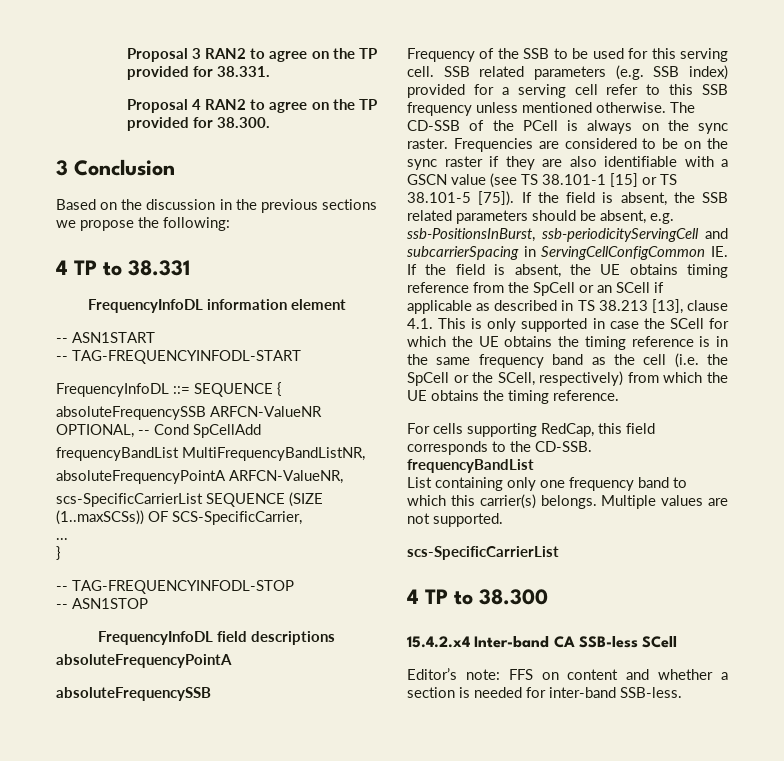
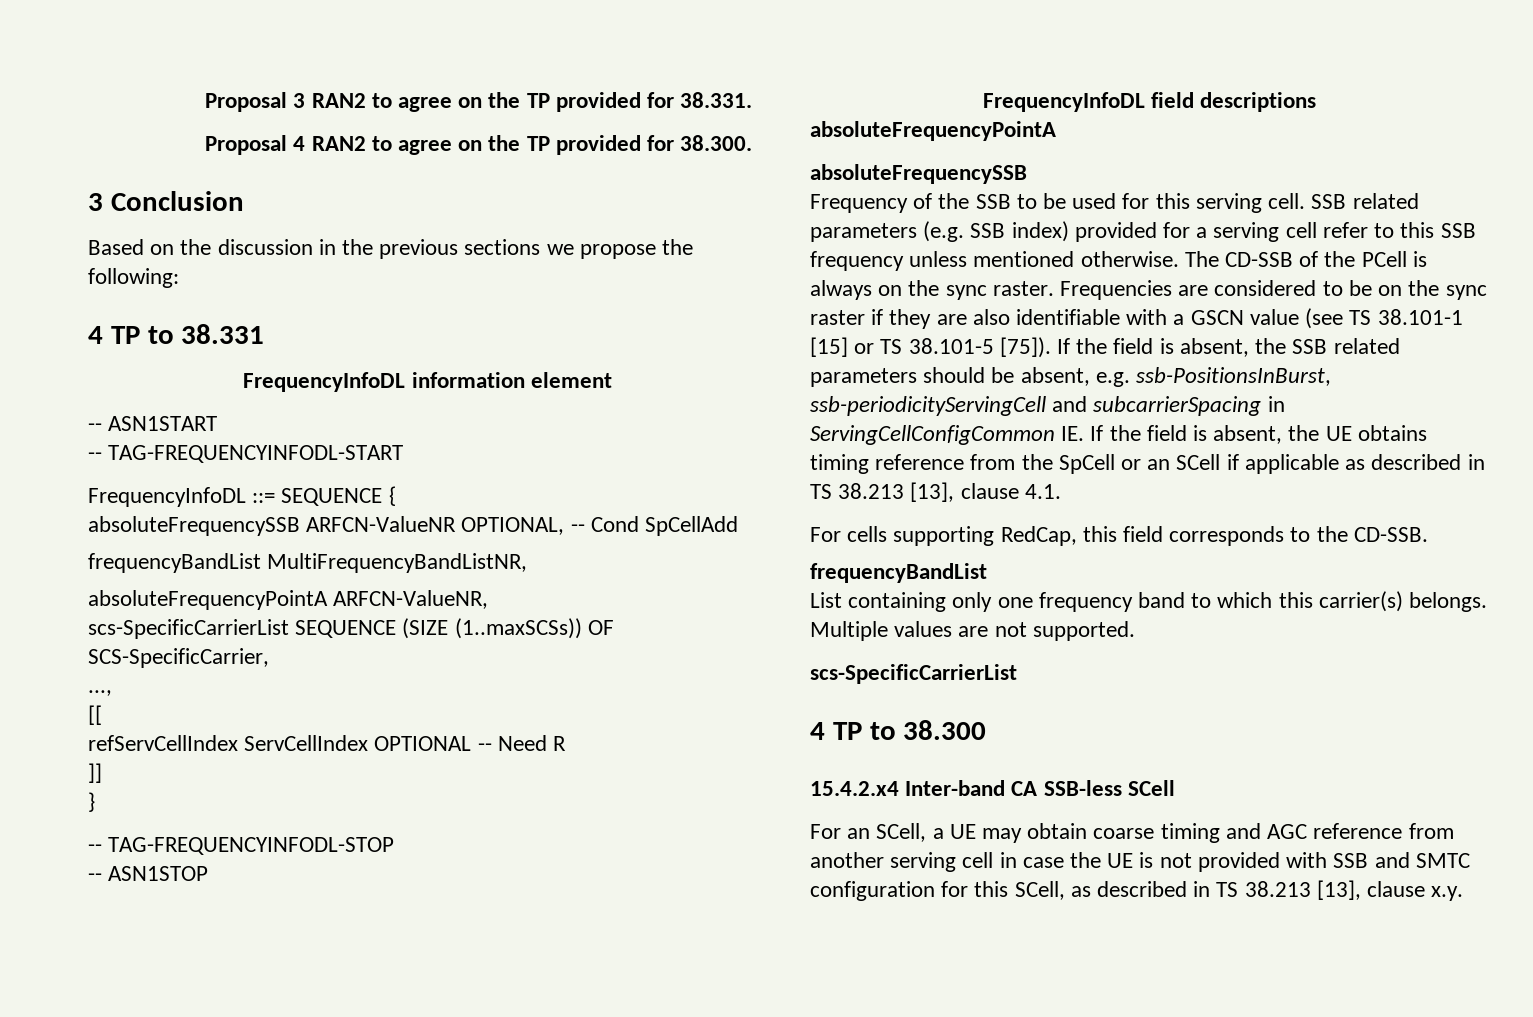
- ...
+ ...,
+ [[
+ refServCellIndex ServCellIndex OPTIONAL -- Need R
+ ]]
- If the field is absent, the SSB related parameters should be absent, e.g. ssb-PositionsInBurst, ssb-periodicityServingCell and subcarrierSpacing in ServingCellConfigCommon IE. If the field is absent, the UE obtains timing reference from the SpCell or an SCell if applicable as described in TS 38.213 [13], clause 4.1. This is only supported in case the SCell for which the UE obtains the timing reference is in the same frequency band as the cell (i.e. the SpCell or the SCell, respectively) from which the UE obtains the timing reference.
+ If the field is absent, the SSB related parameters should be absent, e.g. ssb-PositionsInBurst, ssb-periodicityServingCell and subcarrierSpacing in ServingCellConfigCommon IE. If the field is absent, the UE obtains timing reference from the SpCell or an SCell if applicable as described in TS 38.213 [13], clause 4.1.
- Editor’s note: FFS on content and whether a section is needed for inter-band SSB-less.
+ For an SCell, a UE may obtain coarse timing and AGC reference from another serving cell in case the UE is not provided with SSB and SMTC configuration for this SCell, as described in TS 38.213 [13], clause x.y.

